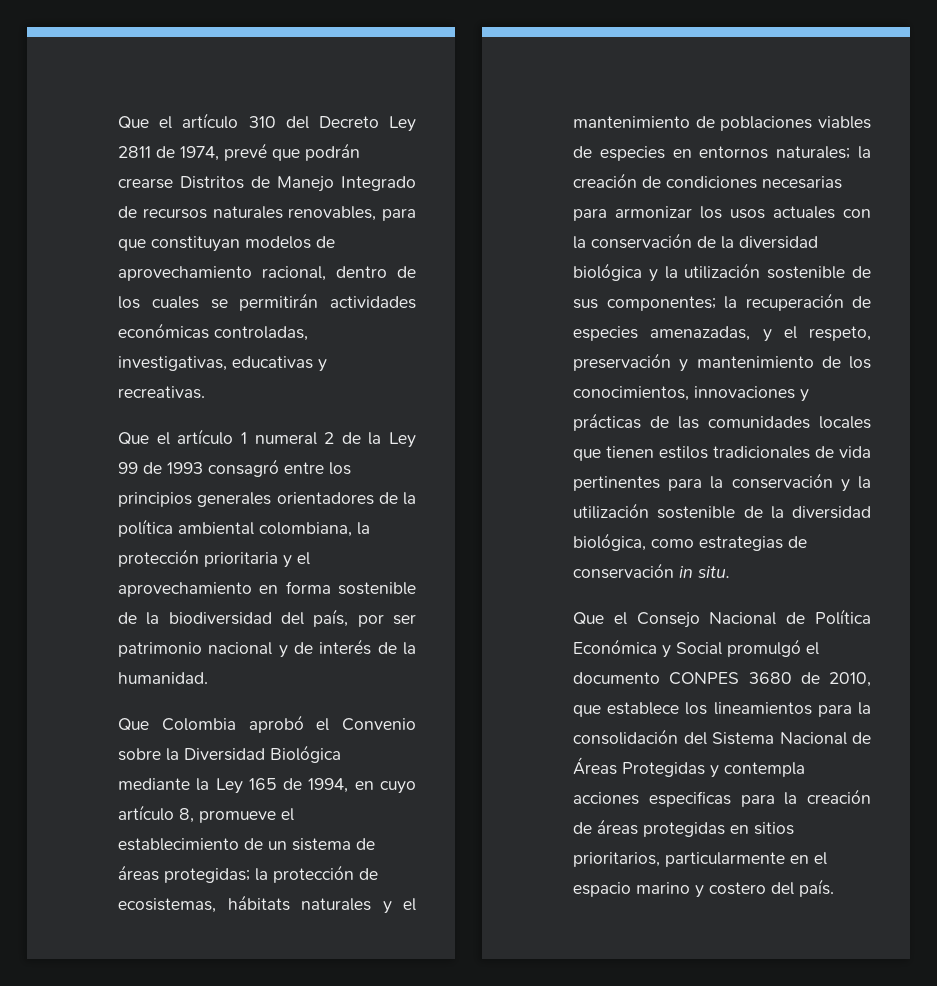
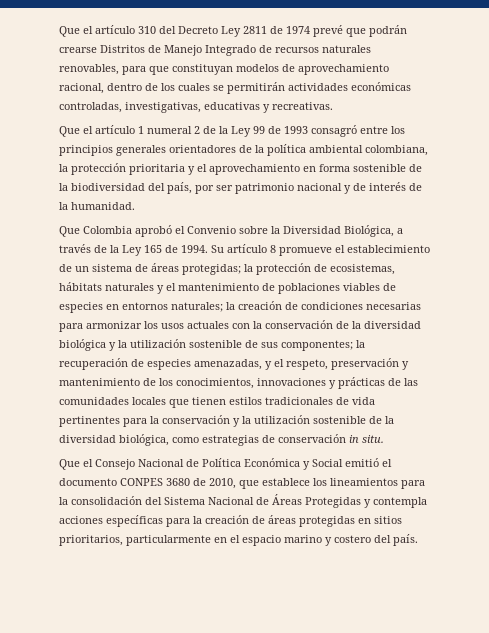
- Que el artículo 310 del Decreto Ley 2811 de 1974, prevé que podrán crearse Distritos de Manejo Integrado de recursos naturales renovables, para que constituyan modelos de aprovechamiento racional, dentro de los cuales se permitirán actividades económicas controladas, investigativas, educativas y recreativas.
+ Que el artículo 310 del Decreto Ley 2811 de 1974 prevé que podrán crearse Distritos de Manejo Integrado de recursos naturales renovables, para que constituyan modelos de aprovechamiento racional, dentro de los cuales se permitirán actividades económicas controladas, investigativas, educativas y recreativas.
- Que Colombia aprobó el Convenio sobre la Diversidad Biológica mediante la Ley 165 de 1994, en cuyo artículo 8, promueve el establecimiento de un sistema de áreas protegidas;
+ Que Colombia aprobó el Convenio sobre la Diversidad Biológica, a través de la Ley 165 de 1994. Su artículo 8 promueve el establecimiento de un sistema de áreas protegidas;
- Que el Consejo Nacional de Política Económica y Social promulgó el documento CONPES 3680 de 2010, que establece los lineamientos para la consolidación del Sistema Nacional de Áreas Protegidas y contempla acciones especificas para la creación de áreas protegidas en sitios prioritarios, particularmente en el espacio marino y costero del país.
+ Que el Consejo Nacional de Política Económica y Social emitió el documento CONPES 3680 de 2010, que establece los lineamientos para la consolidación del Sistema Nacional de Áreas Protegidas y contempla acciones específicas para la creación de áreas protegidas en sitios prioritarios, particularmente en el espacio marino y costero del país.

